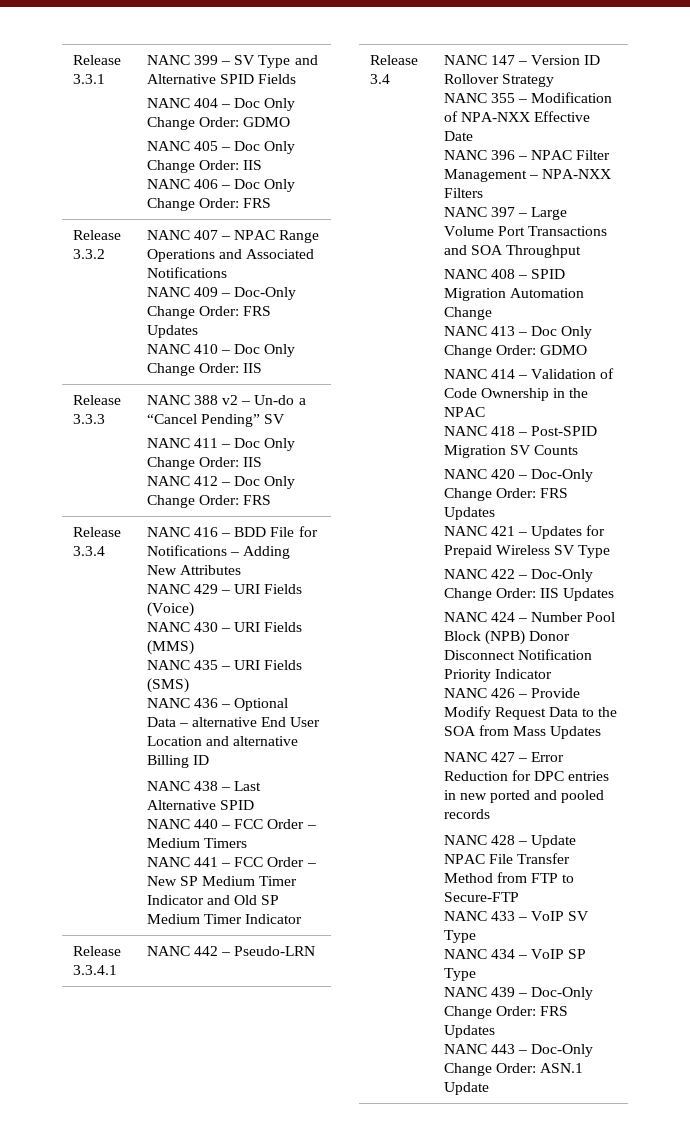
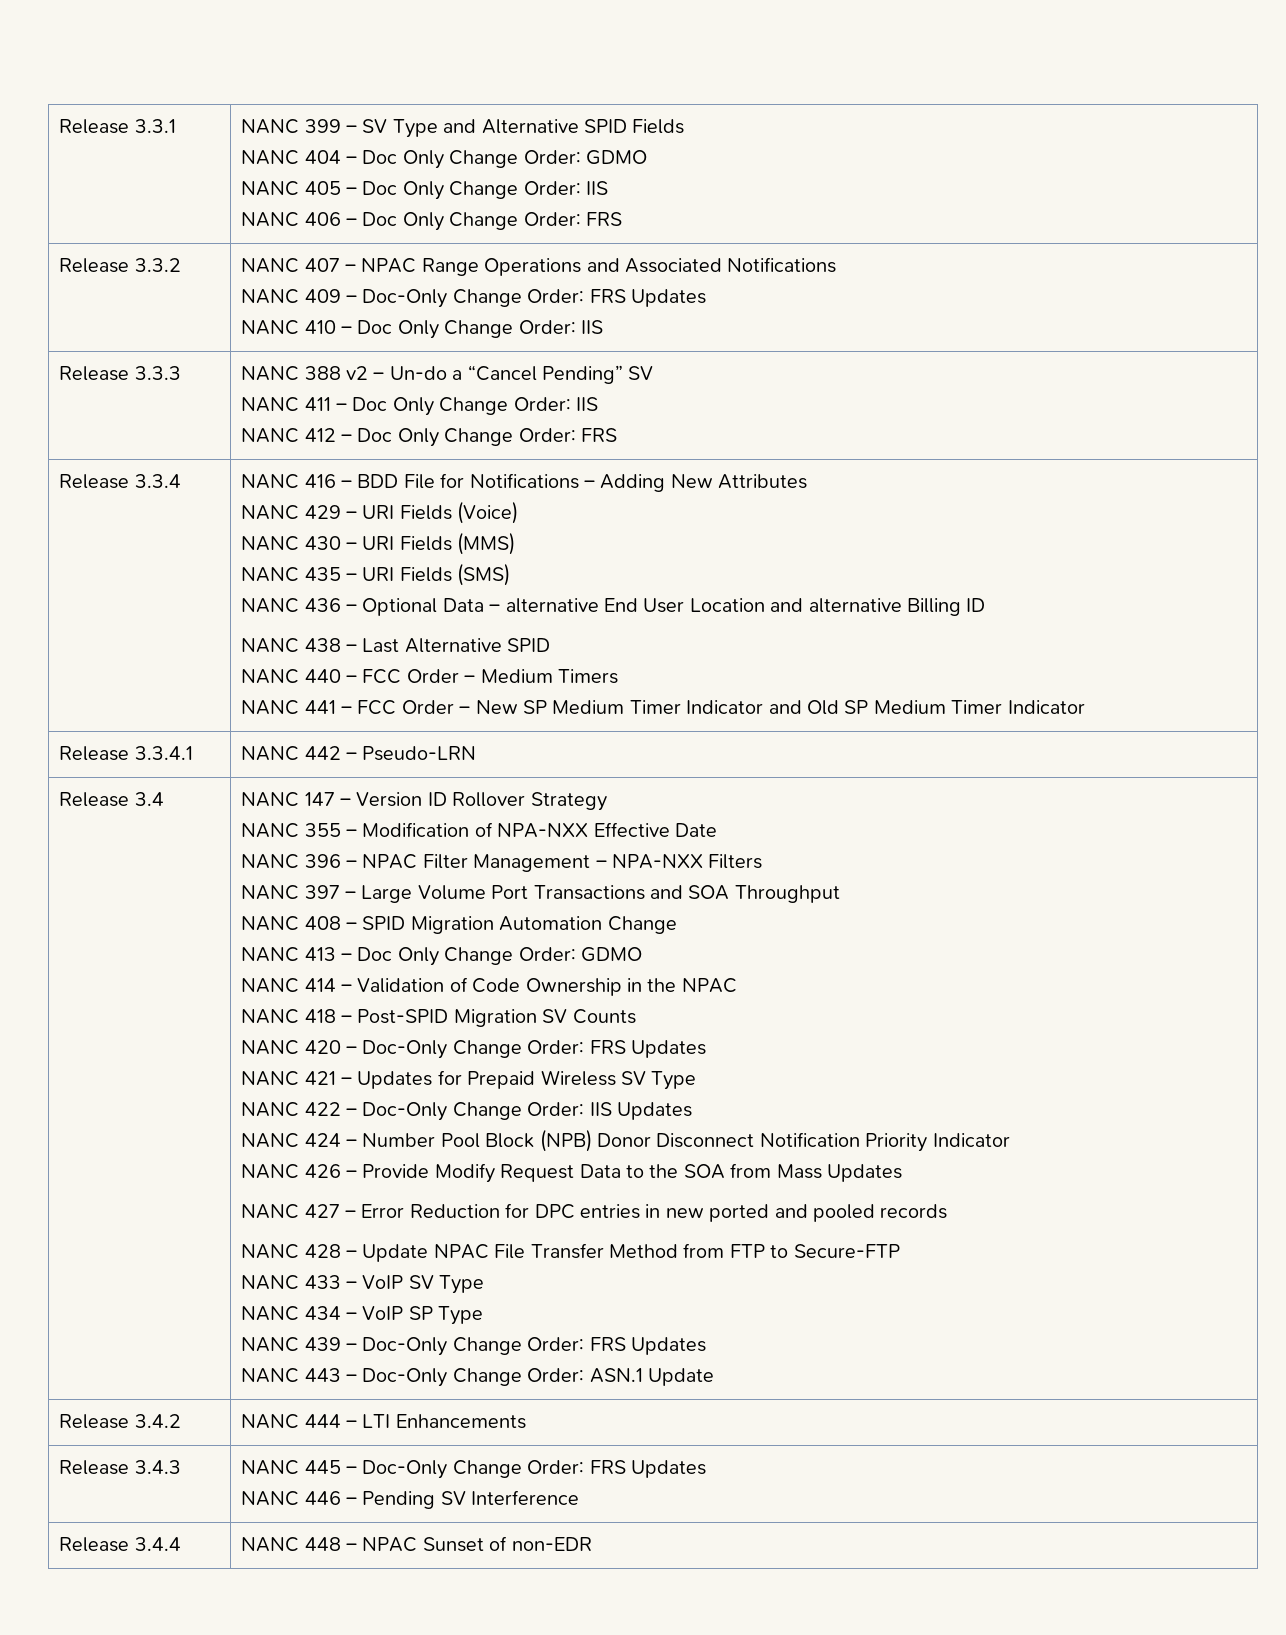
+ Release 3.4.2 | NANC 444 – LTI Enhancements
+ Release 3.4.3 | NANC 445 – Doc-Only Change Order: FRS Updates
+ NANC 446 – Pending SV Interference
+ Release 3.4.4 | NANC 448 – NPAC Sunset of non-EDR

